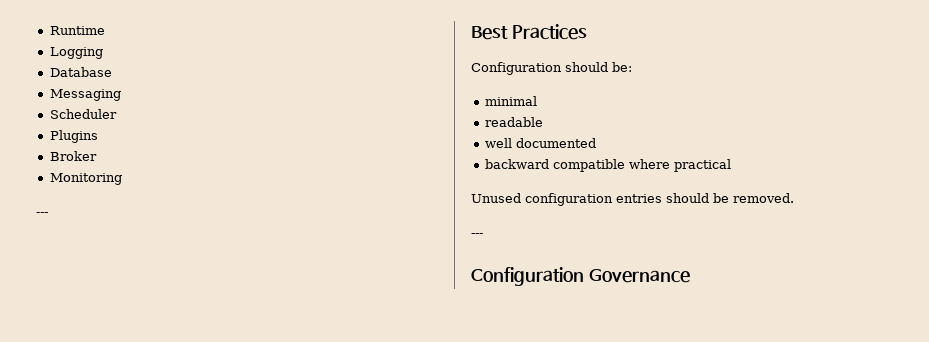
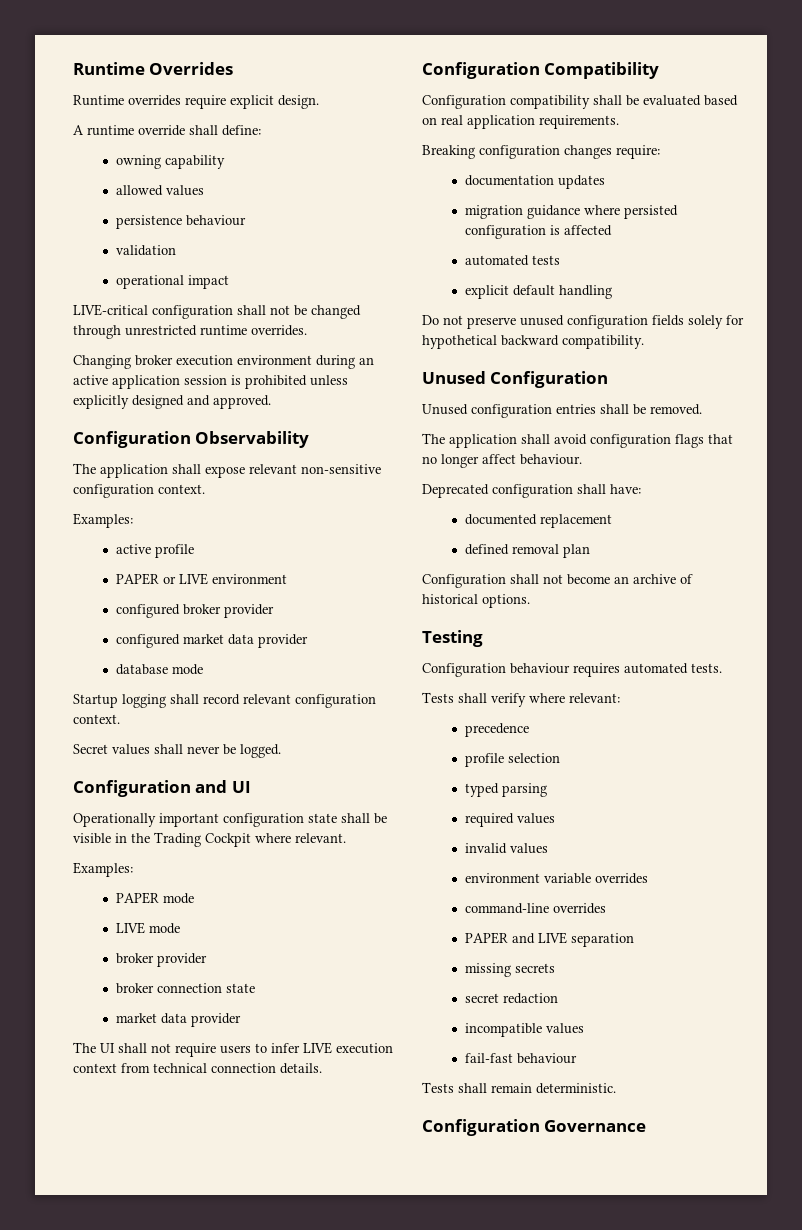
- Runtime
- Logging
- Database
- Messaging
- Scheduler
- Plugins
- Broker
- Monitoring
- ---
- Best Practices
- Configuration should be:
- minimal
- readable
- well documented
- backward compatible where practical
+ Runtime Overrides
+ Runtime overrides require explicit design.
+ A runtime override shall define:
+ owning capability
+ allowed values
+ persistence behaviour
+ validation
+ operational impact
+ LIVE-critical configuration shall not be changed through unrestricted runtime overrides.
+ Changing broker execution environment during an active application session is prohibited unless explicitly designed and approved.
+ Configuration Observability
+ The application shall expose relevant non-sensitive configuration context.
+ Examples:
+ active profile
+ PAPER or LIVE environment
+ configured broker provider
+ configured market data provider
+ database mode
+ Startup logging shall record relevant configuration context.
+ Secret values shall never be logged.
+ Configuration and UI
+ Operationally important configuration state shall be visible in the Trading Cockpit where relevant.
+ Examples:
+ PAPER mode
+ LIVE mode
+ broker provider
+ broker connection state
+ market data provider
+ The UI shall not require users to infer LIVE execution context from technical connection details.
+ Configuration Compatibility
+ Configuration compatibility shall be evaluated based on real application requirements.
+ Breaking configuration changes require:
+ documentation updates
+ migration guidance where persisted configuration is affected
+ automated tests
+ explicit default handling
+ Do not preserve unused configuration fields solely for hypothetical backward compatibility.
+ Unused Configuration
- Unused configuration entries should be removed.
- ---
+ Unused configuration entries shall be removed.
+ The application shall avoid configuration flags that no longer affect behaviour.
+ Deprecated configuration shall have:
+ documented replacement
+ defined removal plan
+ Configuration shall not become an archive of historical options.
+ Testing
+ Configuration behaviour requires automated tests.
+ Tests shall verify where relevant:
+ precedence
+ profile selection
+ typed parsing
+ required values
+ invalid values
+ environment variable overrides
+ command-line overrides
+ PAPER and LIVE separation
+ missing secrets
+ secret redaction
+ incompatible values
+ fail-fast behaviour
+ Tests shall remain deterministic.

